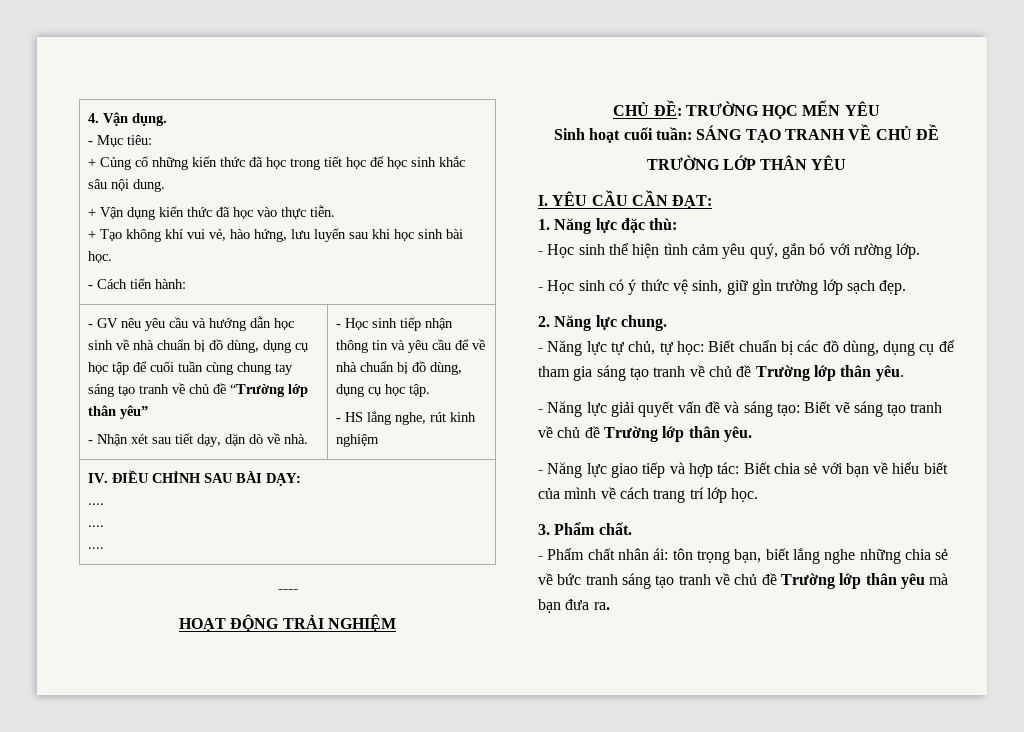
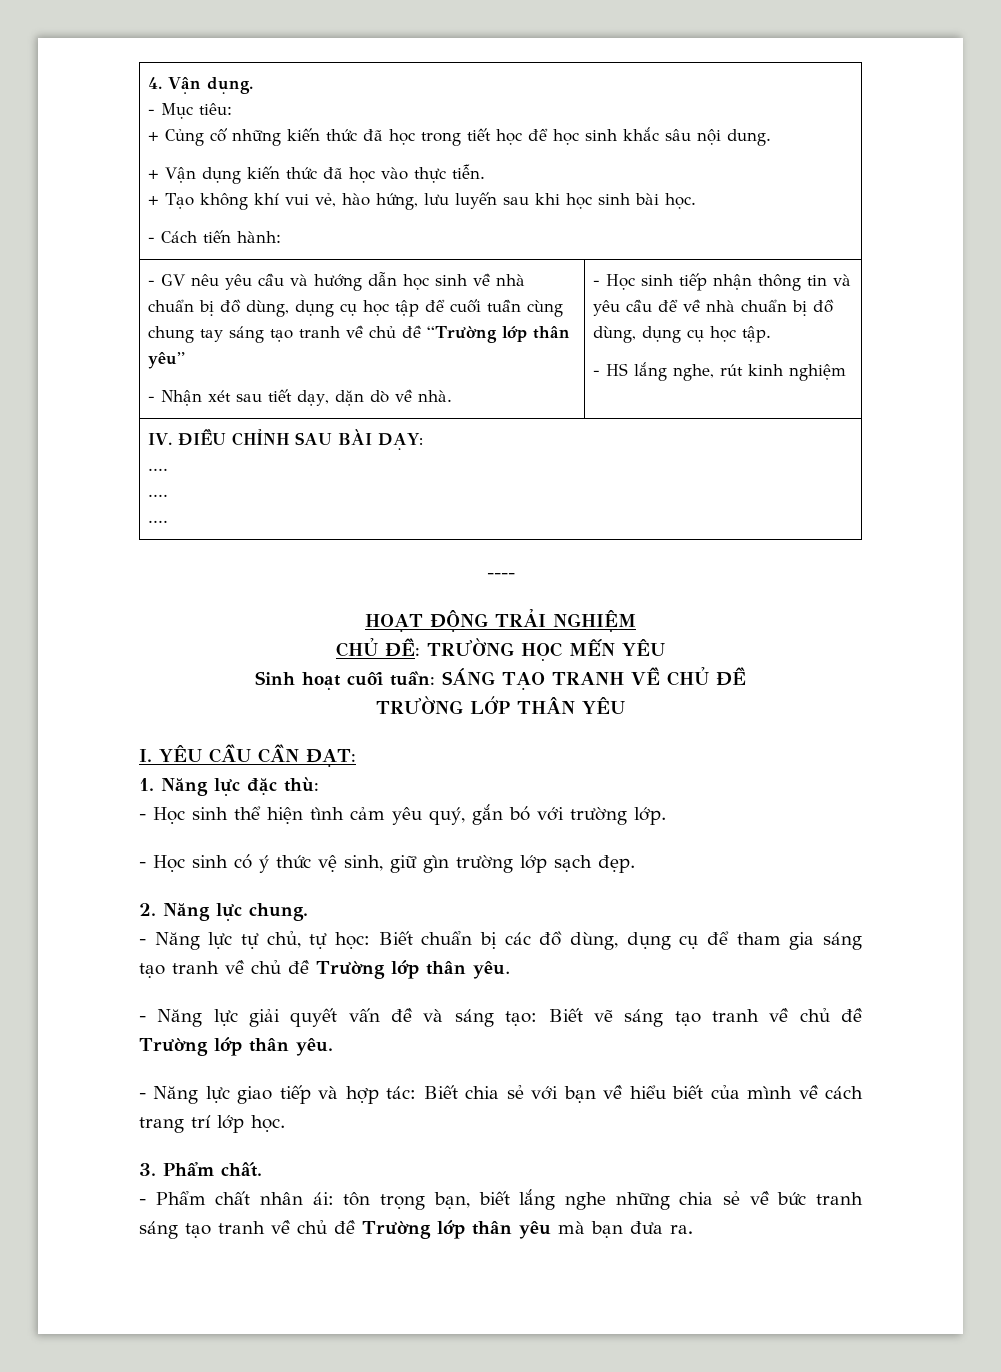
- - Học sinh thể hiện tình cảm yêu quý, gắn bó với rường lớp.
+ - Học sinh thể hiện tình cảm yêu quý, gắn bó với trường lớp.

